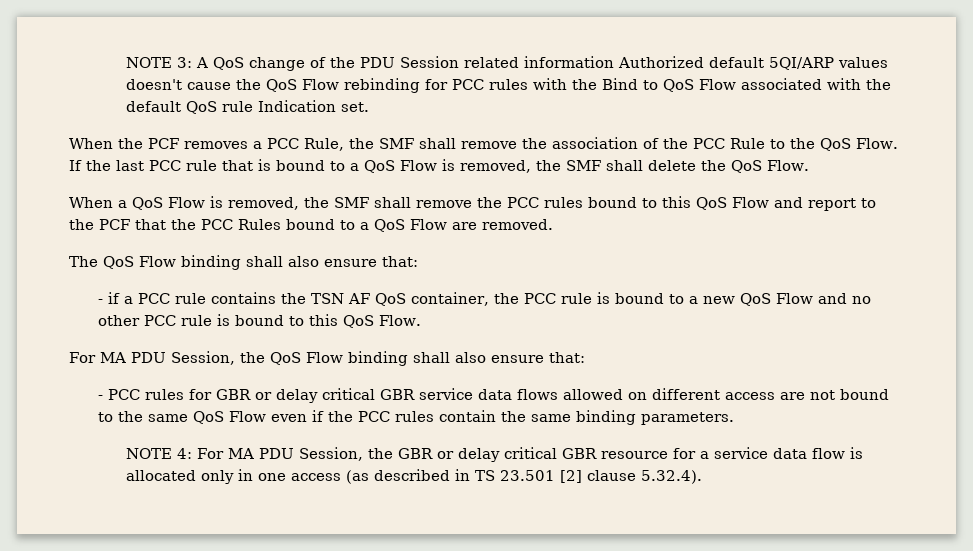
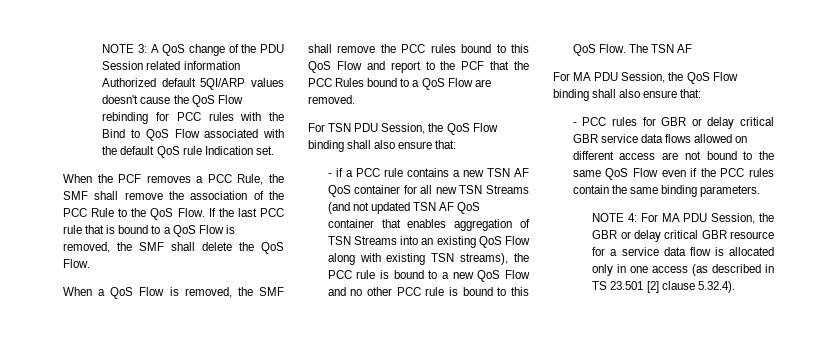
- The QoS Flow binding shall also ensure that:
+ For TSN PDU Session, the QoS Flow binding shall also ensure that:
- - if a PCC rule contains the TSN AF QoS container, the PCC rule is bound to a new QoS Flow and no other PCC rule is bound to this QoS Flow.
+ - if a PCC rule contains a new TSN AF QoS container for all new TSN Streams (and not updated TSN AF QoS container that enables aggregation of TSN Streams into an existing QoS Flow along with existing TSN streams), the PCC rule is bound to a new QoS Flow and no other PCC rule is bound to this QoS Flow. The TSN AF

